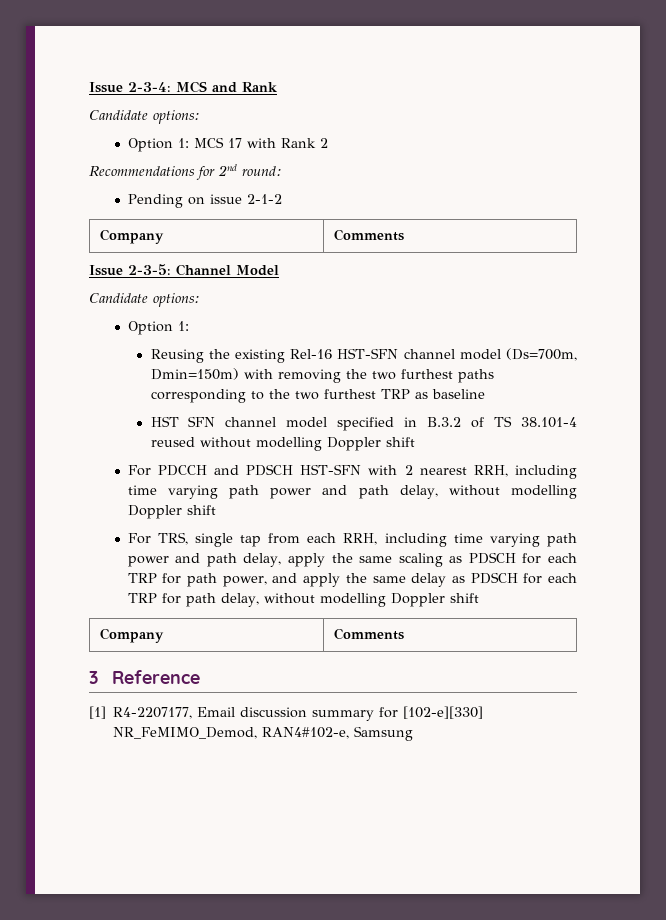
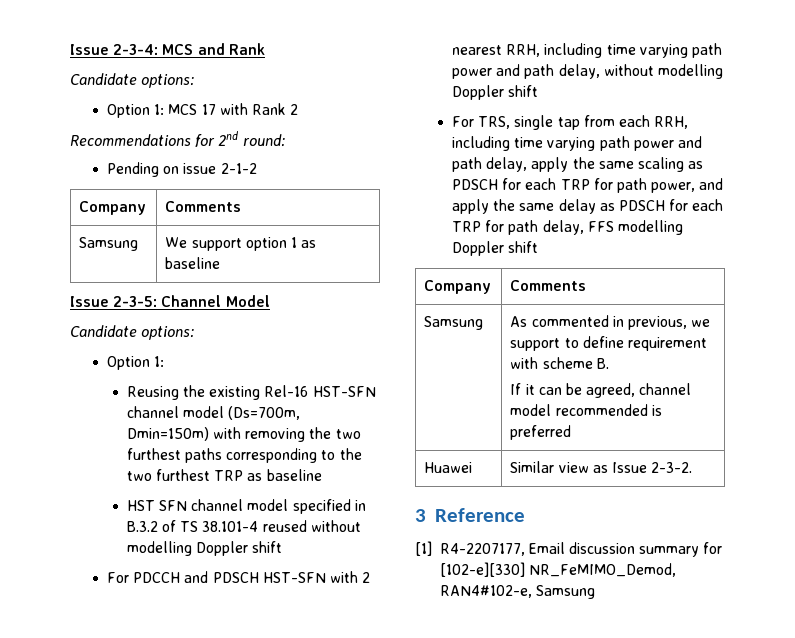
+ Samsung | We support option 1 as baseline
- For TRS, single tap from each RRH, including time varying path power and path delay, apply the same scaling as PDSCH for each TRP for path power, and apply the same delay as PDSCH for each TRP for path delay, without modelling Doppler shift
+ For TRS, single tap from each RRH, including time varying path power and path delay, apply the same scaling as PDSCH for each TRP for path power, and apply the same delay as PDSCH for each TRP for path delay, FFS modelling Doppler shift
+ Samsung | As commented in previous, we support to define requirement with scheme B.
+ If it can be agreed, channel model recommended is preferred
+ Huawei | Similar view as Issue 2-3-2.

